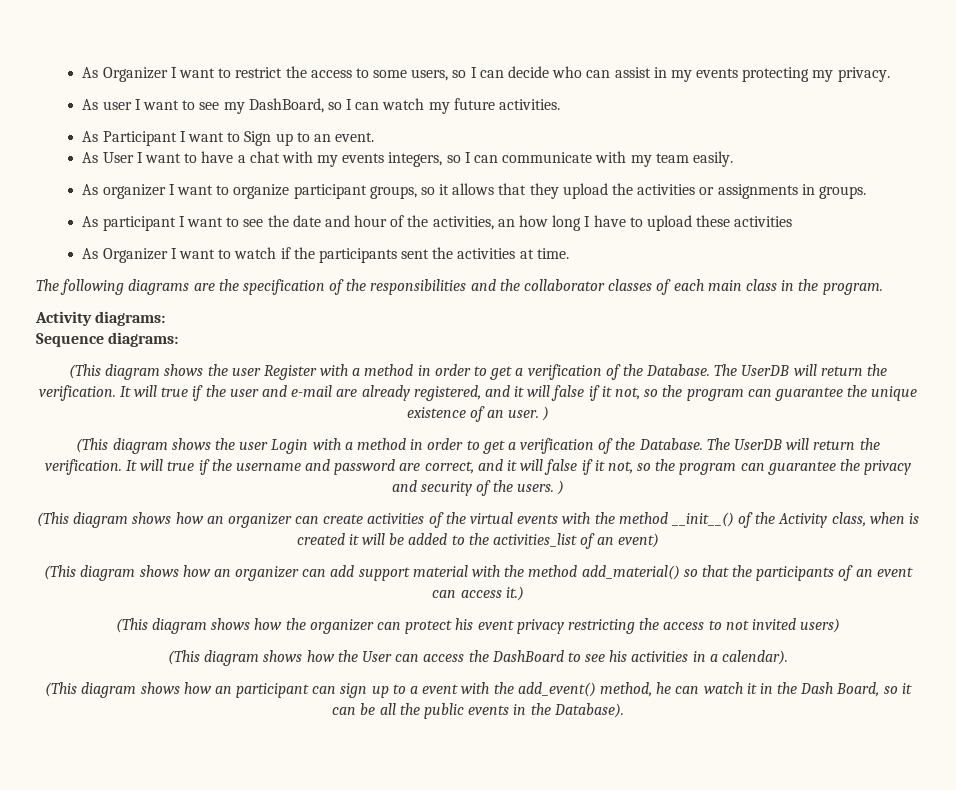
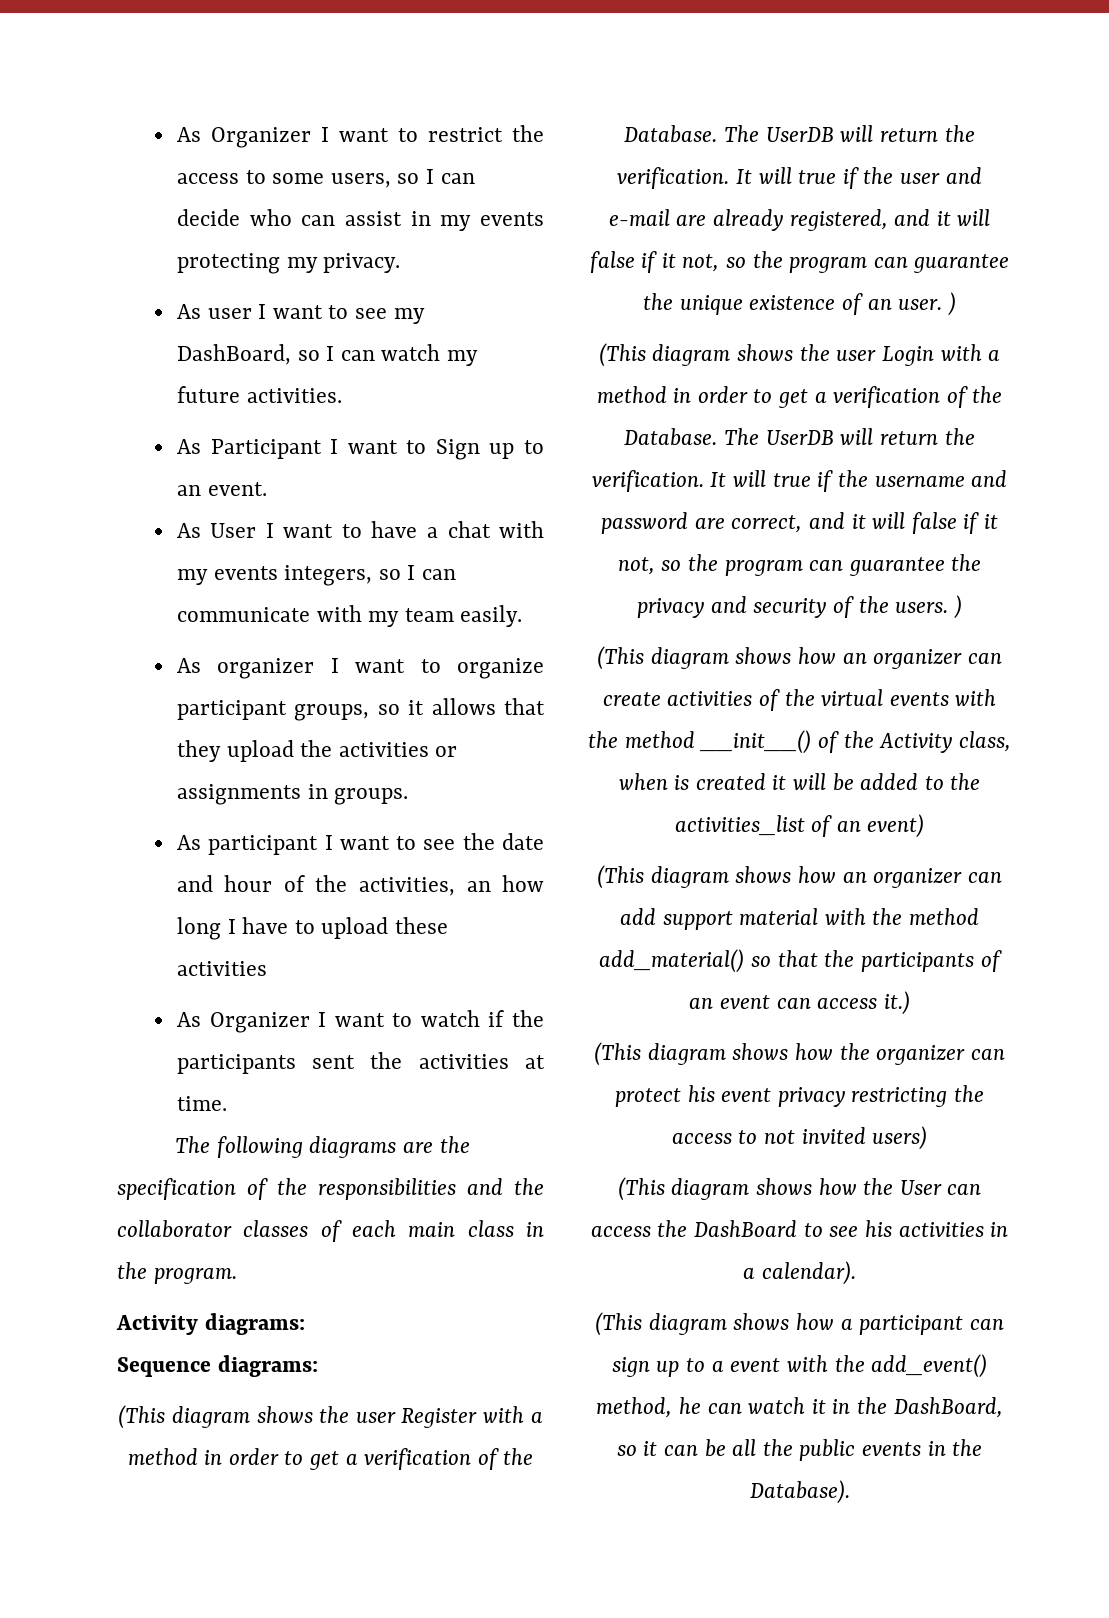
- (This diagram shows how an participant can sign up to a event with the add_event() method, he can watch it in the Dash Board, so it can be all the public events in the Database).
+ (This diagram shows how a participant can sign up to a event with the add_event() method, he can watch it in the DashBoard, so it can be all the public events in the Database).

